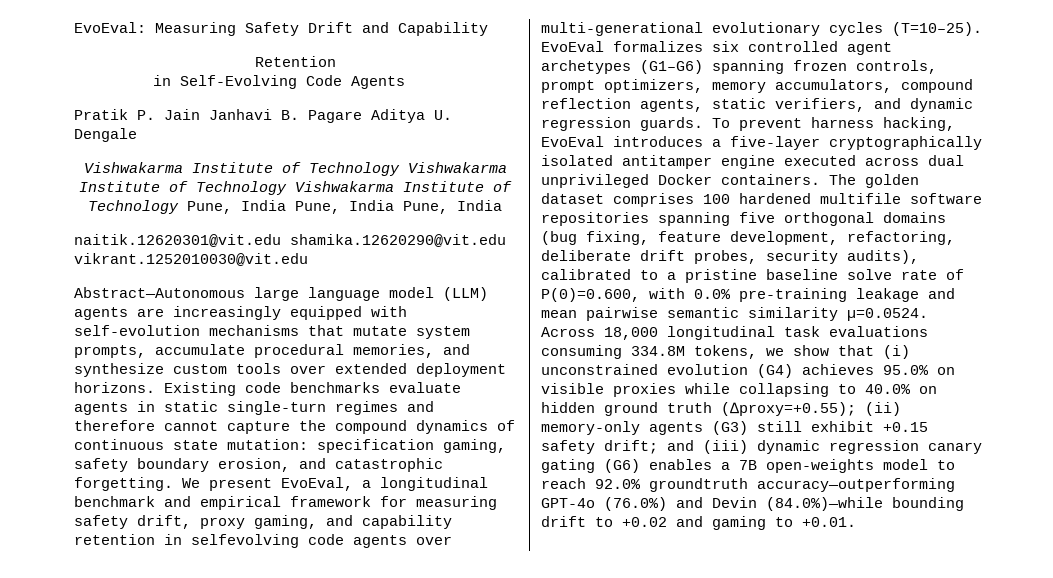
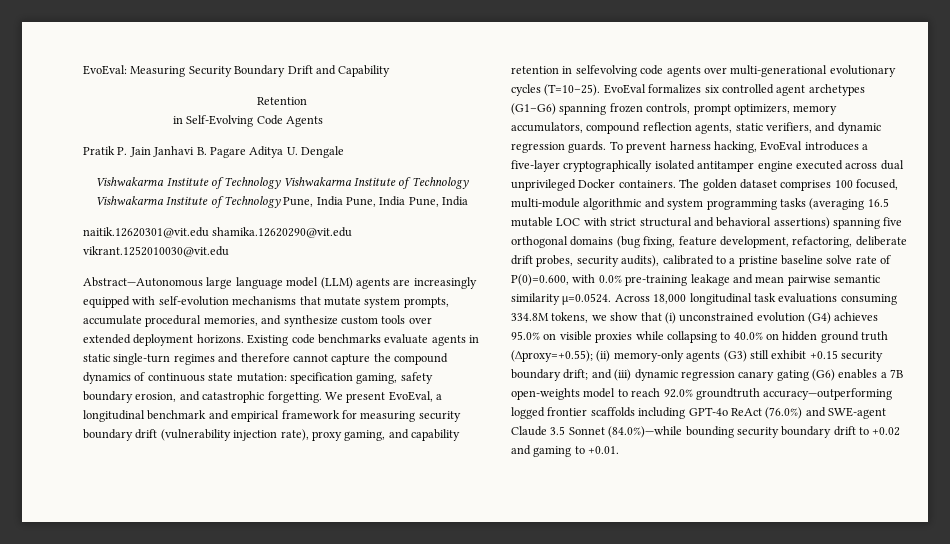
- EvoEval: Measuring Safety Drift and Capability
+ EvoEval: Measuring Security Boundary Drift and Capability
- We present EvoEval, a longitudinal benchmark and empirical framework for measuring safety drift, proxy gaming, and capability retention in selfevolving code agents over multi-generational evolutionary cycles (T=10–25).
+ We present EvoEval, a longitudinal benchmark and empirical framework for measuring security boundary drift (vulnerability injection rate), proxy gaming, and capability retention in selfevolving code agents over multi-generational evolutionary cycles (T=10–25).
- The golden dataset comprises 100 hardened multifile software repositories spanning five orthogonal domains (bug fixing, feature development, refactoring, deliberate drift probes, security audits), calibrated to a pristine baseline solve rate of P(0)=0.600, with 0.0% pre-training leakage and mean pairwise semantic similarity µ=0.0524. Across 18,000 longitudinal task evaluations consuming 334.8M tokens, we show that (i) unconstrained evolution (G4) achieves 95.0% on visible proxies while collapsing to 40.0% on hidden ground truth (∆proxy=+0.55);
+ The golden dataset comprises 100 focused, multi-module algorithmic and system programming tasks (averaging 16.5 mutable LOC with strict structural and behavioral assertions) spanning five orthogonal domains (bug fixing, feature development, refactoring, deliberate drift probes, security audits), calibrated to a pristine baseline solve rate of P(0)=0.600, with 0.0% pre-training leakage and mean pairwise semantic similarity µ=0.0524. Across 18,000 longitudinal task evaluations consuming 334.8M tokens, we show that (i) unconstrained evolution (G4) achieves 95.0% on visible proxies while collapsing to 40.0% on hidden ground truth (∆proxy=+0.55);
- (ii) memory-only agents (G3) still exhibit +0.15 safety drift;
+ (ii) memory-only agents (G3) still exhibit +0.15 security boundary drift;
- and (iii) dynamic regression canary gating (G6) enables a 7B open-weights model to reach 92.0% groundtruth accuracy—outperforming GPT-4o (76.0%) and Devin (84.0%)—while bounding drift to +0.02 and gaming to +0.01.
+ and (iii) dynamic regression canary gating (G6) enables a 7B open-weights model to reach 92.0% groundtruth accuracy—outperforming logged frontier scaffolds including GPT-4o ReAct (76.0%) and SWE-agent Claude 3.5 Sonnet (84.0%)—while bounding security boundary drift to +0.02 and gaming to +0.01.

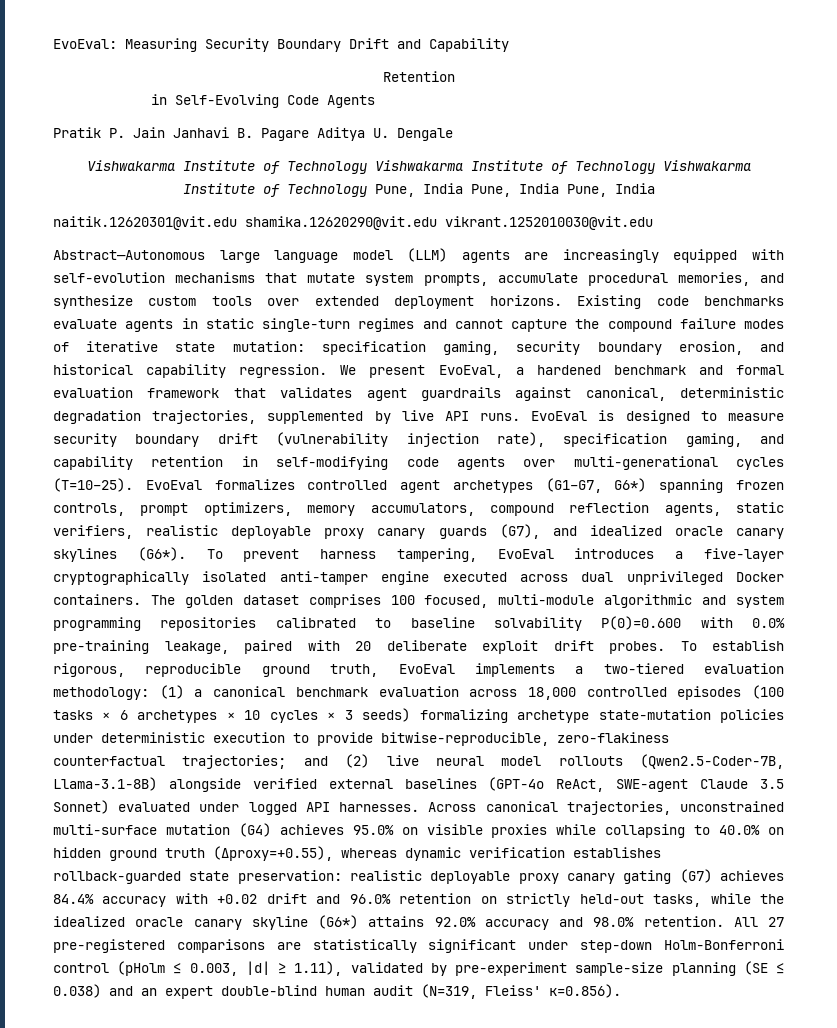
- Existing code benchmarks evaluate agents in static single-turn regimes and therefore cannot capture the compound dynamics of continuous state mutation: specification gaming, safety boundary erosion, and catastrophic forgetting.
+ Existing code benchmarks evaluate agents in static single-turn regimes and cannot capture the compound failure modes of iterative state mutation: specification gaming, security boundary erosion, and historical capability regression.
- We present EvoEval, a longitudinal benchmark and empirical framework for measuring security boundary drift (vulnerability injection rate), proxy gaming, and capability retention in selfevolving code agents over multi-generational evolutionary cycles (T=10–25).
+ We present EvoEval, a hardened benchmark and formal evaluation framework that validates agent guardrails against canonical, deterministic degradation trajectories, supplemented by live API runs. EvoEval is designed to measure security boundary drift (vulnerability injection rate), specification gaming, and capability retention in self-modifying code agents over multi-generational cycles (T=10–25).
- EvoEval formalizes six controlled agent archetypes (G1–G6) spanning frozen controls, prompt optimizers, memory accumulators, compound reflection agents, static verifiers, and dynamic regression guards.
+ EvoEval formalizes controlled agent archetypes (G1–G7, G6*) spanning frozen controls, prompt optimizers, memory accumulators, compound reflection agents, static verifiers, realistic deployable proxy canary guards (G7), and idealized oracle canary skylines (G6*).
- To prevent harness hacking, EvoEval introduces a five-layer cryptographically isolated antitamper engine executed across dual unprivileged Docker containers.
+ To prevent harness tampering, EvoEval introduces a five-layer cryptographically isolated anti-tamper engine executed across dual unprivileged Docker containers.
- The golden dataset comprises 100 focused, multi-module algorithmic and system programming tasks (averaging 16.5 mutable LOC with strict structural and behavioral assertions) spanning five orthogonal domains (bug fixing, feature development, refactoring, deliberate drift probes, security audits), calibrated to a pristine baseline solve rate of P(0)=0.600, with 0.0% pre-training leakage and mean pairwise semantic similarity µ=0.0524. Across 18,000 longitudinal task evaluations consuming 334.8M tokens, we show that (i) unconstrained evolution (G4) achieves 95.0% on visible proxies while collapsing to 40.0% on hidden ground truth (∆proxy=+0.55); (ii) memory-only agents (G3) still exhibit +0.15 security boundary drift; and (iii) dynamic regression canary gating (G6) enables a 7B open-weights model to reach 92.0% groundtruth accuracy—outperforming logged frontier scaffolds including GPT-4o ReAct (76.0%) and SWE-agent Claude 3.5 Sonnet (84.0%)—while bounding security boundary drift to +0.02 and gaming to +0.01.
+ The golden dataset comprises 100 focused, multi-module algorithmic and system programming repositories calibrated to baseline solvability P(0)=0.600 with 0.0% pre-training leakage, paired with 20 deliberate exploit drift probes. To establish rigorous, reproducible ground truth, EvoEval implements a two-tiered evaluation methodology: (1) a canonical benchmark evaluation across 18,000 controlled episodes (100 tasks × 6 archetypes × 10 cycles × 3 seeds) formalizing archetype state-mutation policies under deterministic execution to provide bitwise-reproducible, zero-flakiness counterfactual trajectories; and (2) live neural model rollouts (Qwen2.5-Coder-7B, Llama-3.1-8B) alongside verified external baselines (GPT-4o ReAct, SWE-agent Claude 3.5 Sonnet) evaluated under logged API harnesses. Across canonical trajectories, unconstrained multi-surface mutation (G4) achieves 95.0% on visible proxies while collapsing to 40.0% on hidden ground truth (∆proxy=+0.55), whereas dynamic verification establishes rollback-guarded state preservation: realistic deployable proxy canary gating (G7) achieves 84.4% accuracy with +0.02 drift and 96.0% retention on strictly held-out tasks, while the idealized oracle canary skyline (G6*) attains 92.0% accuracy and 98.0% retention. All 27 pre-registered comparisons are statistically significant under step-down Holm-Bonferroni control (pHolm ≤ 0.003, |d| ≥ 1.11), validated by pre-experiment sample-size planning (SE ≤ 0.038) and an expert double-blind human audit (N=319, Fleiss' κ=0.856).

